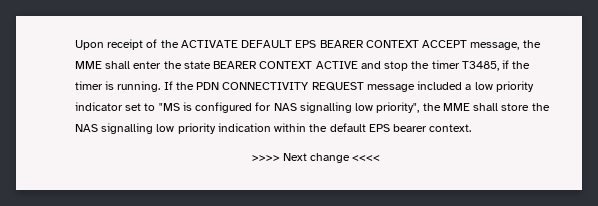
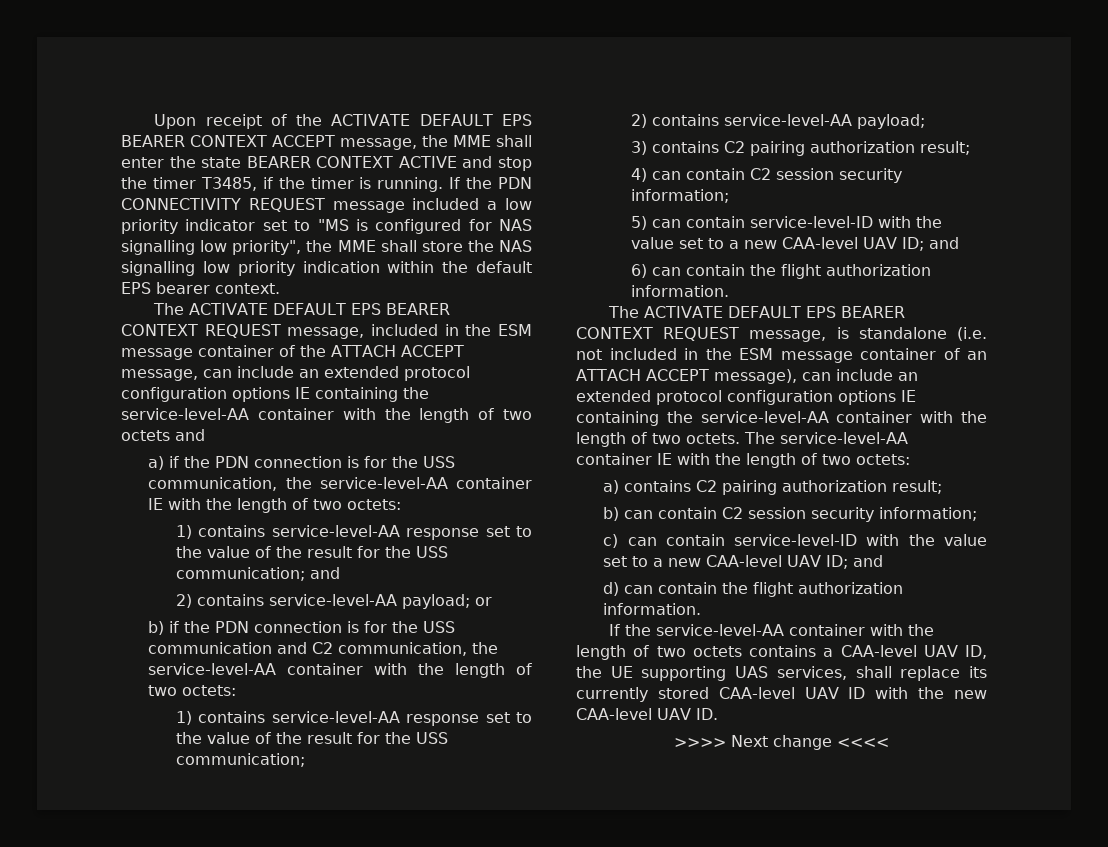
+ The ACTIVATE DEFAULT EPS BEARER CONTEXT REQUEST message, included in the ESM message container of the ATTACH ACCEPT message, can include an extended protocol configuration options IE containing the service-level-AA container with the length of two octets and
+ a) if the PDN connection is for the USS communication, the service-level-AA container IE with the length of two octets:
+ 1) contains service-level-AA response set to the value of the result for the USS communication; and
+ 2) contains service-level-AA payload; or
+ b) if the PDN connection is for the USS communication and C2 communication, the service-level-AA container with the length of two octets:
+ 1) contains service-level-AA response set to the value of the result for the USS communication;
+ 2) contains service-level-AA payload;
+ 3) contains C2 pairing authorization result;
+ 4) can contain C2 session security information;
+ 5) can contain service-level-ID with the value set to a new CAA-level UAV ID; and
+ 6) can contain the flight authorization information.
+ The ACTIVATE DEFAULT EPS BEARER CONTEXT REQUEST message, is standalone (i.e. not included in the ESM message container of an ATTACH ACCEPT message), can include an extended protocol configuration options IE containing the service-level-AA container with the length of two octets. The service-level-AA container IE with the length of two octets:
+ a) contains C2 pairing authorization result;
+ b) can contain C2 session security information;
+ c) can contain service-level-ID with the value set to a new CAA-level UAV ID; and
+ d) can contain the flight authorization information.
+ If the service-level-AA container with the length of two octets contains a CAA-level UAV ID, the UE supporting UAS services, shall replace its currently stored CAA-level UAV ID with the new CAA-level UAV ID.

